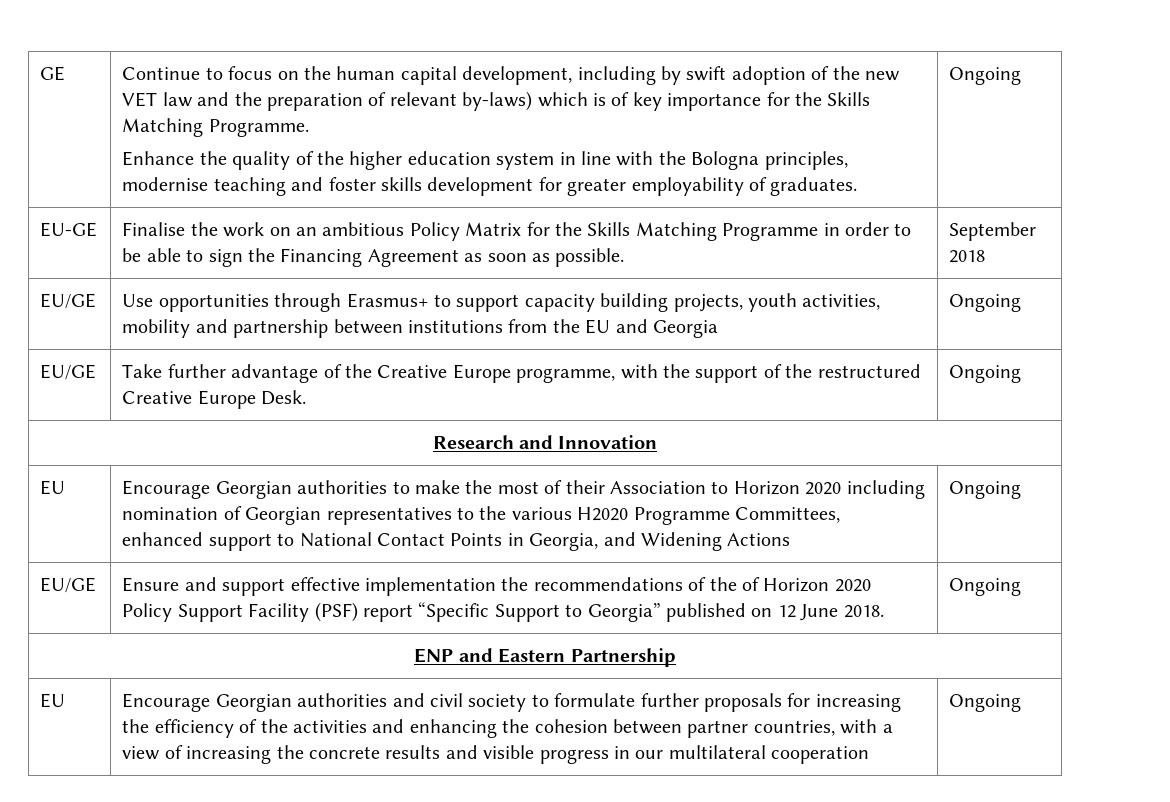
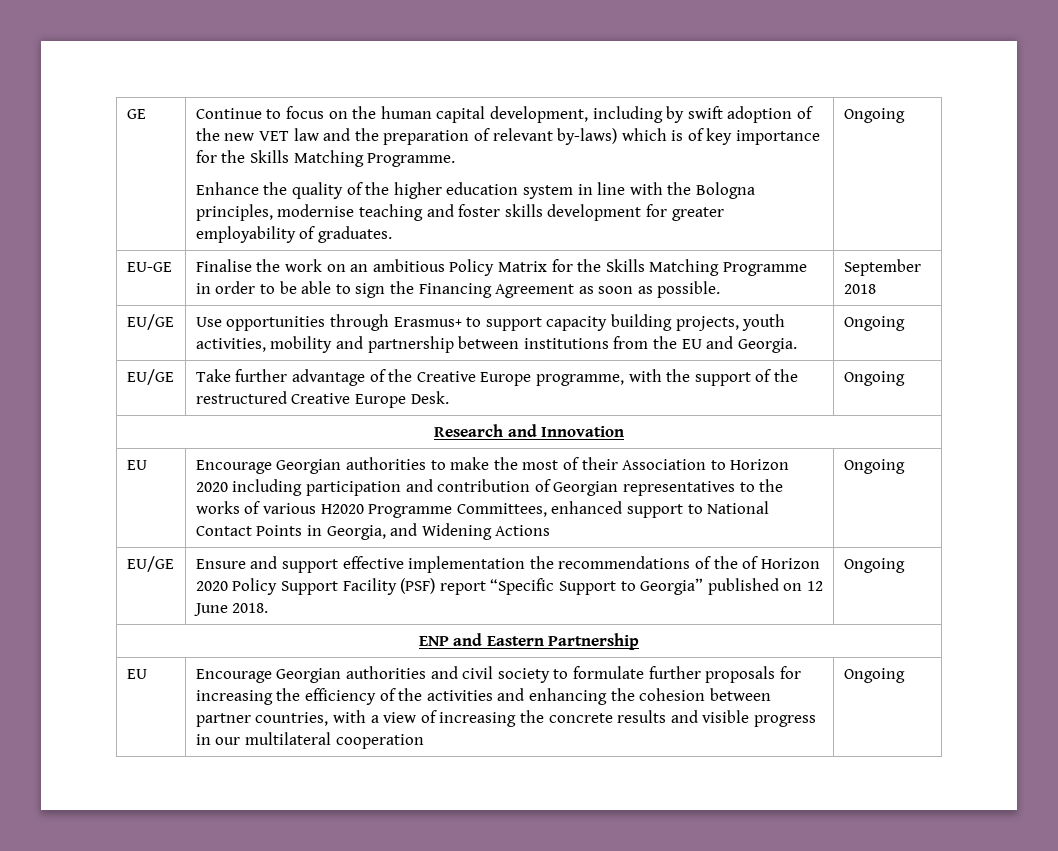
- EU/GE | Use opportunities through Erasmus+ to support capacity building projects, youth activities, mobility and partnership between institutions from the EU and Georgia | Ongoing
+ EU/GE | Use opportunities through Erasmus+ to support capacity building projects, youth activities, mobility and partnership between institutions from the EU and Georgia. | Ongoing
- Encourage Georgian authorities to make the most of their Association to Horizon 2020 including nomination of Georgian representatives to the various H2020 Programme Committees, enhanced support to National Contact Points in Georgia, and Widening Actions
+ Encourage Georgian authorities to make the most of their Association to Horizon 2020 including participation and contribution of Georgian representatives to the works of various H2020 Programme Committees, enhanced support to National Contact Points in Georgia, and Widening Actions

